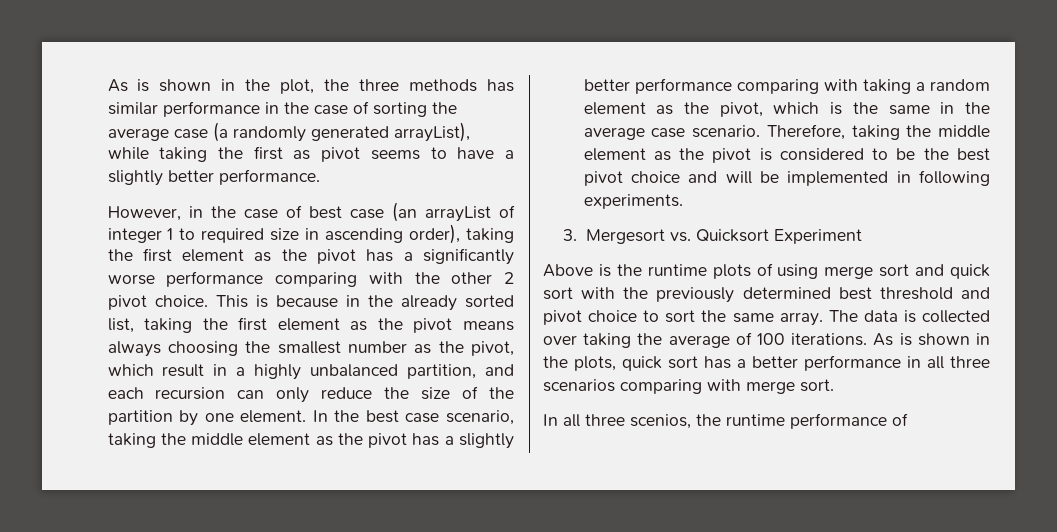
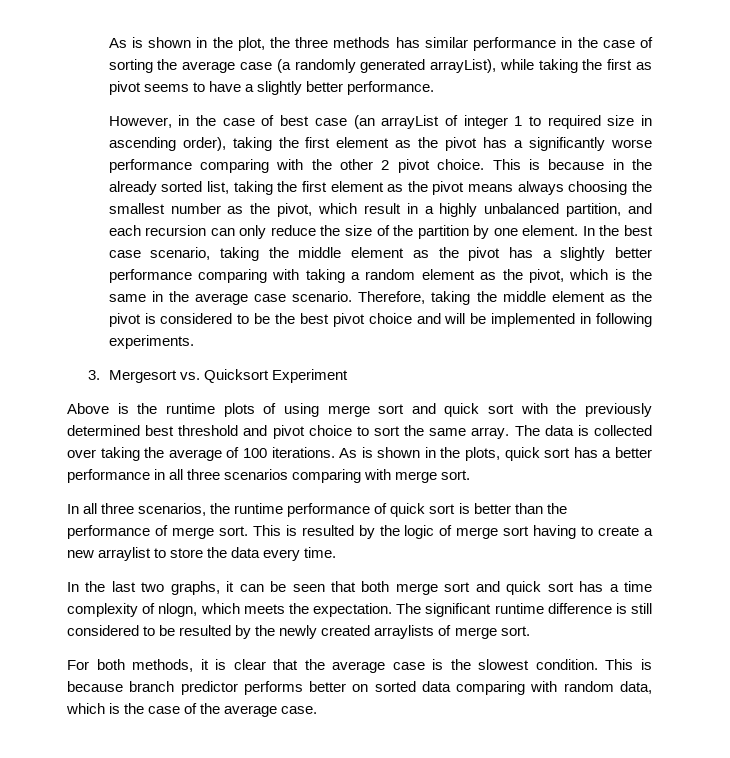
- In all three scenios, the runtime performance of
+ In all three scenarios, the runtime performance of quick sort is better than the performance of merge sort. This is resulted by the logic of merge sort having to create a new arraylist to store the data every time.
+ In the last two graphs, it can be seen that both merge sort and quick sort has a time complexity of nlogn, which meets the expectation. The significant runtime difference is still considered to be resulted by the newly created arraylists of merge sort.
+ For both methods, it is clear that the average case is the slowest condition. This is because branch predictor performs better on sorted data comparing with random data, which is the case of the average case.

